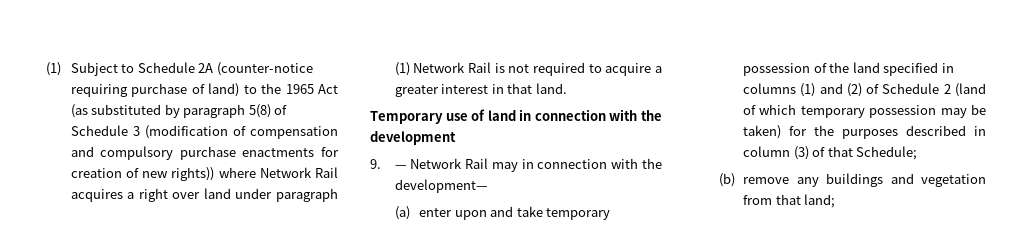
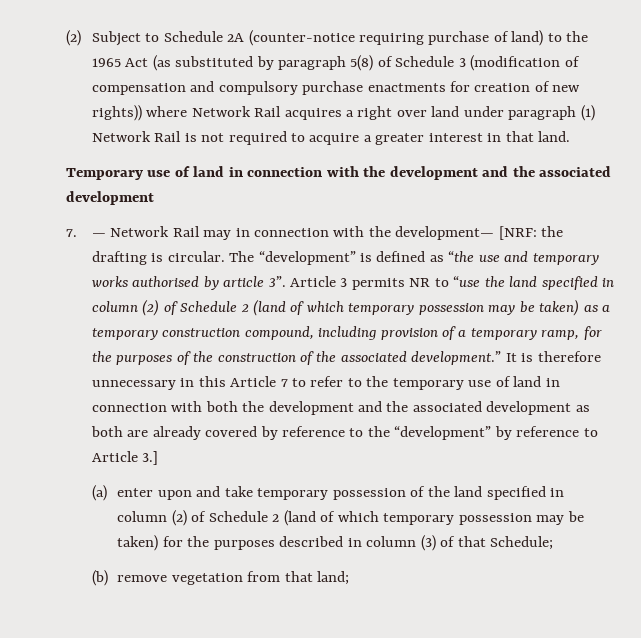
- (1) Subject to Schedule 2A (counter-notice requiring purchase of land) to the 1965 Act (as substituted by paragraph 5(8) of Schedule 3 (modification of compensation and compulsory purchase enactments for creation of new rights)) where Network Rail acquires a right over land under paragraph (1) Network Rail is not required to acquire a greater interest in that land.
+ (2) Subject to Schedule 2A (counter-notice requiring purchase of land) to the 1965 Act (as substituted by paragraph 5(8) of Schedule 3 (modification of compensation and compulsory purchase enactments for creation of new rights)) where Network Rail acquires a right over land under paragraph (1) Network Rail is not required to acquire a greater interest in that land.
- Temporary use of land in connection with the development
- 9. — Network Rail may in connection with the development—
+ Temporary use of land in connection with the development and the associated development
+ 7. — Network Rail may in connection with the development— [NRF: the drafting is circular. The “development” is defined as “the use and temporary works authorised by article 3”. Article 3 permits NR to “use the land specified in column (2) of Schedule 2 (land of which temporary possession may be taken) as a temporary construction compound, including provision of a temporary ramp, for the purposes of the construction of the associated development.” It is therefore unnecessary in this Article 7 to refer to the temporary use of land in connection with both the development and the associated development as both are already covered by reference to the “development” by reference to Article 3.]
- (a) enter upon and take temporary possession of the land specified in columns (1) and (2) of Schedule 2 (land of which temporary possession may be taken) for the purposes described in column (3) of that Schedule;
+ (a) enter upon and take temporary possession of the land specified in column (2) of Schedule 2 (land of which temporary possession may be taken) for the purposes described in column (3) of that Schedule;
- (b) remove any buildings and vegetation from that land;
+ (b) remove vegetation from that land;

